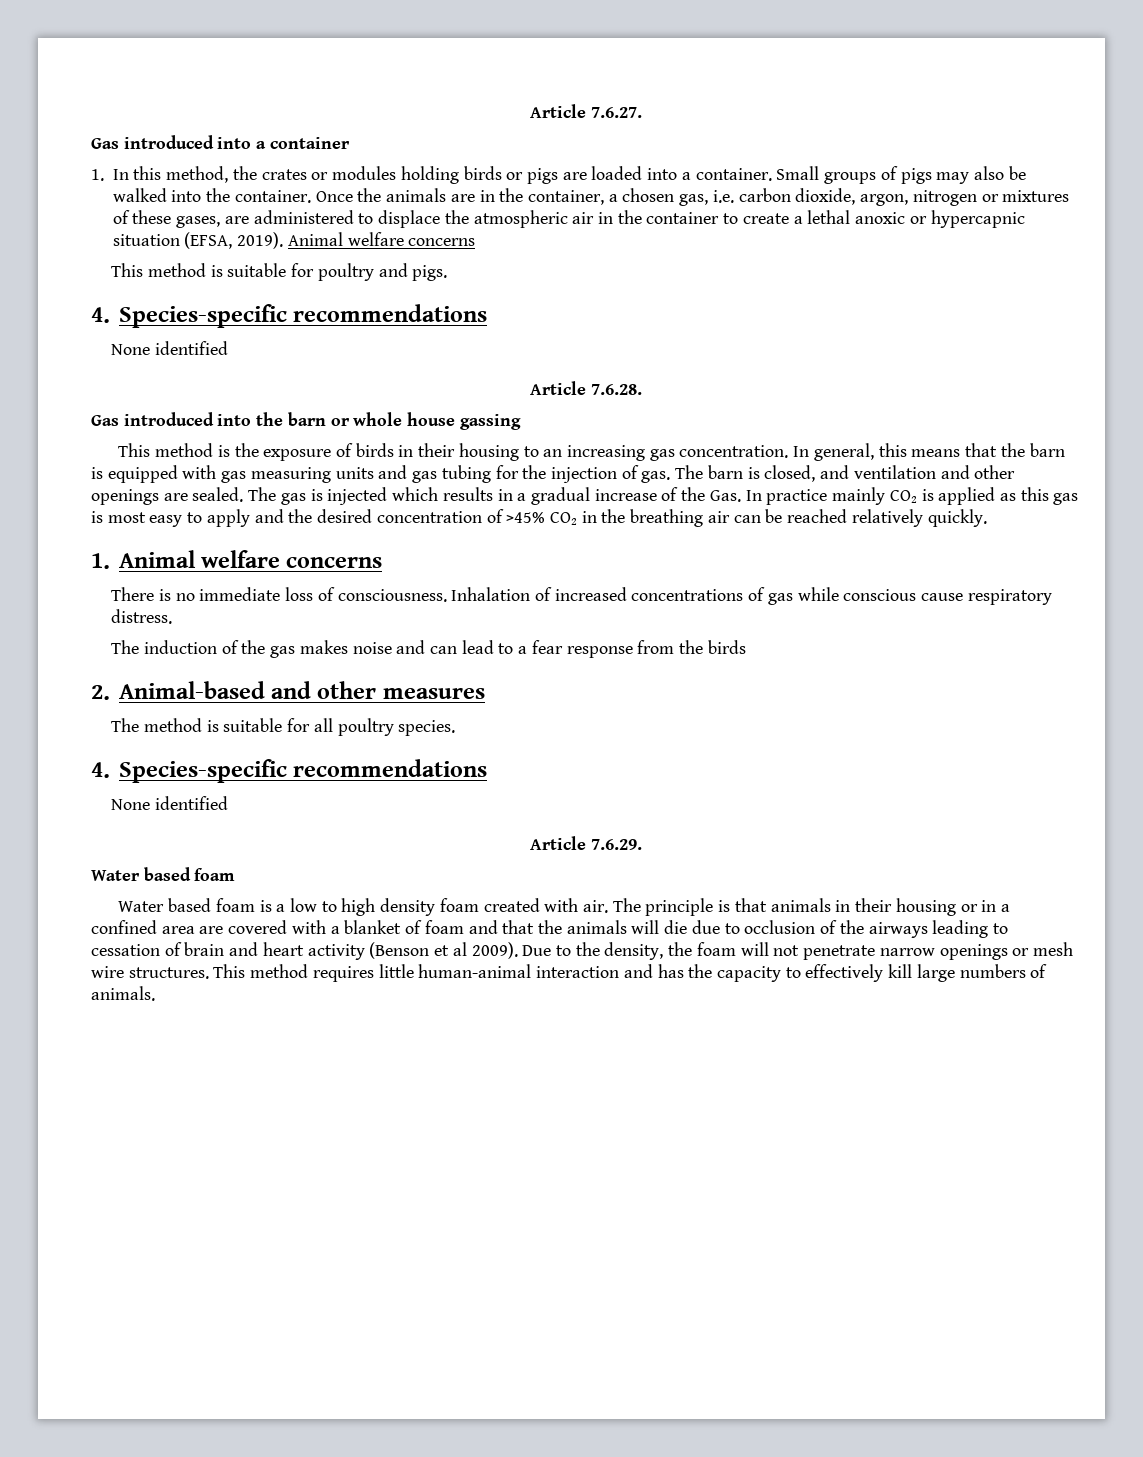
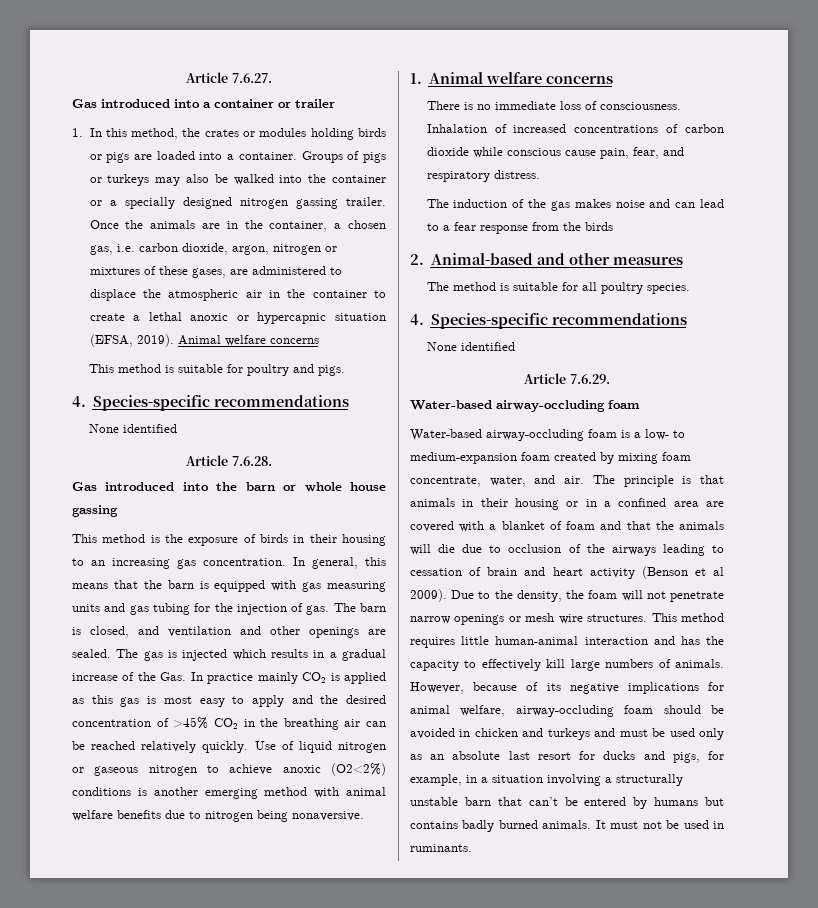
- Gas introduced into a container
+ Gas introduced into a container or trailer
- Small groups of pigs may also be walked into the container.
+ Groups of pigs or turkeys may also be walked into the container or a specially designed nitrogen gassing trailer.
+ Use of liquid nitrogen or gaseous nitrogen to achieve anoxic (O2<2%) conditions is another emerging method with animal welfare benefits due to nitrogen being nonaversive.
- Inhalation of increased concentrations of gas while conscious cause respiratory distress.
+ Inhalation of increased concentrations of carbon dioxide while conscious cause pain, fear, and respiratory distress.
  Article 7.6.29.
- Water based foam
+ Water-based airway-occluding foam
- Water based foam is a low to high density foam created with air.
+ Water-based airway-occluding foam is a low- to medium-expansion foam created by mixing foam concentrate, water, and air.
+ However, because of its negative implications for animal welfare, airway-occluding foam should be avoided in chicken and turkeys and must be used only as an absolute last resort for ducks and pigs, for example, in a situation involving a structurally unstable barn that can’t be entered by humans but contains badly burned animals. It must not be used in ruminants.

